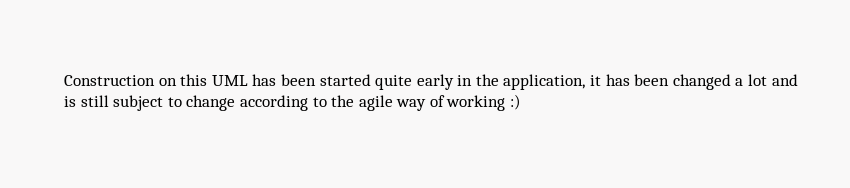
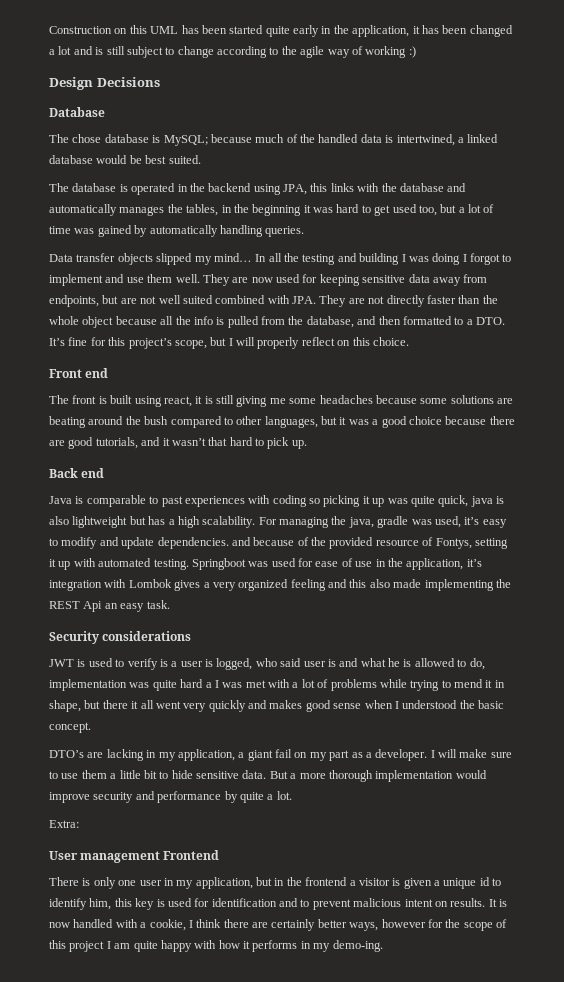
+ Design Decisions
+ Database
+ The chose database is MySQL; because much of the handled data is intertwined, a linked database would be best suited.
+ The database is operated in the backend using JPA, this links with the database and automatically manages the tables, in the beginning it was hard to get used too, but a lot of time was gained by automatically handling queries.
+ Data transfer objects slipped my mind… In all the testing and building I was doing I forgot to implement and use them well. They are now used for keeping sensitive data away from endpoints, but are not well suited combined with JPA. They are not directly faster than the whole object because all the info is pulled from the database, and then formatted to a DTO. It’s fine for this project’s scope, but I will properly reflect on this choice.
+ Front end
+ The front is built using react, it is still giving me some headaches because some solutions are beating around the bush compared to other languages, but it was a good choice because there are good tutorials, and it wasn’t that hard to pick up.
+ Back end
+ Java is comparable to past experiences with coding so picking it up was quite quick, java is also lightweight but has a high scalability. For managing the java, gradle was used, it’s easy to modify and update dependencies. and because of the provided resource of Fontys, setting it up with automated testing. Springboot was used for ease of use in the application, it’s integration with Lombok gives a very organized feeling and this also made implementing the REST Api an easy task.
+ Security considerations
+ JWT is used to verify is a user is logged, who said user is and what he is allowed to do, implementation was quite hard a I was met with a lot of problems while trying to mend it in shape, but there it all went very quickly and makes good sense when I understood the basic concept.
+ DTO’s are lacking in my application, a giant fail on my part as a developer. I will make sure to use them a little bit to hide sensitive data. But a more thorough implementation would improve security and performance by quite a lot.
+ Extra:
+ User management Frontend
+ There is only one user in my application, but in the frontend a visitor is given a unique id to identify him, this key is used for identification and to prevent malicious intent on results. It is now handled with a cookie, I think there are certainly better ways, however for the scope of this project I am quite happy with how it performs in my demo-ing.

